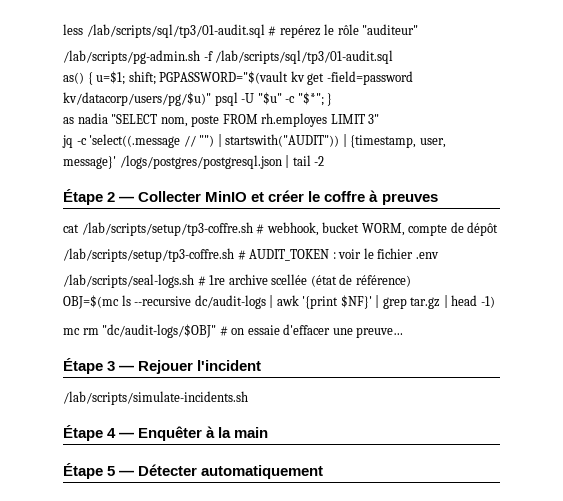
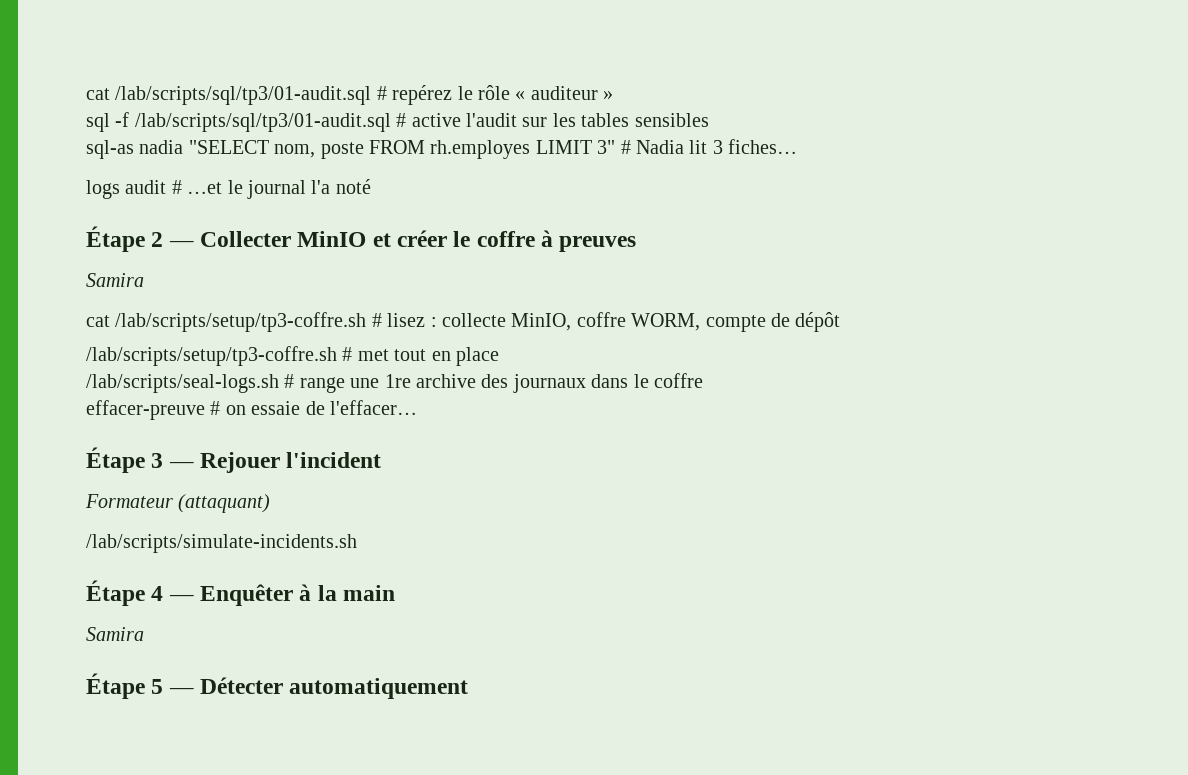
- less /lab/scripts/sql/tp3/01-audit.sql # repérez le rôle "auditeur"
- /lab/scripts/pg-admin.sh -f /lab/scripts/sql/tp3/01-audit.sql
- as() { u=$1; shift; PGPASSWORD="$(vault kv get -field=password kv/datacorp/users/pg/$u)" psql -U "$u" -c "$*"; }
- as nadia "SELECT nom, poste FROM rh.employes LIMIT 3"
- jq -c 'select((.message // "") | startswith("AUDIT")) | {timestamp, user, message}' /logs/postgres/postgresql.json | tail -2
+ cat /lab/scripts/sql/tp3/01-audit.sql # repérez le rôle « auditeur »
+ sql -f /lab/scripts/sql/tp3/01-audit.sql # active l'audit sur les tables sensibles
+ sql-as nadia "SELECT nom, poste FROM rh.employes LIMIT 3" # Nadia lit 3 fiches…
+ logs audit # …et le journal l'a noté
  Étape 2 — Collecter MinIO et créer le coffre à preuves
+ Samira
- cat /lab/scripts/setup/tp3-coffre.sh # webhook, bucket WORM, compte de dépôt
+ cat /lab/scripts/setup/tp3-coffre.sh # lisez : collecte MinIO, coffre WORM, compte de dépôt
- /lab/scripts/setup/tp3-coffre.sh # AUDIT_TOKEN : voir le fichier .env
- /lab/scripts/seal-logs.sh # 1re archive scellée (état de référence)
- OBJ=$(mc ls --recursive dc/audit-logs | awk '{print $NF}' | grep tar.gz | head -1)
- mc rm "dc/audit-logs/$OBJ" # on essaie d'effacer une preuve…
+ /lab/scripts/setup/tp3-coffre.sh # met tout en place
+ /lab/scripts/seal-logs.sh # range une 1re archive des journaux dans le coffre
+ effacer-preuve # on essaie de l'effacer…
+ Formateur (attaquant)
  Étape 4 — Enquêter à la main
+ Samira

